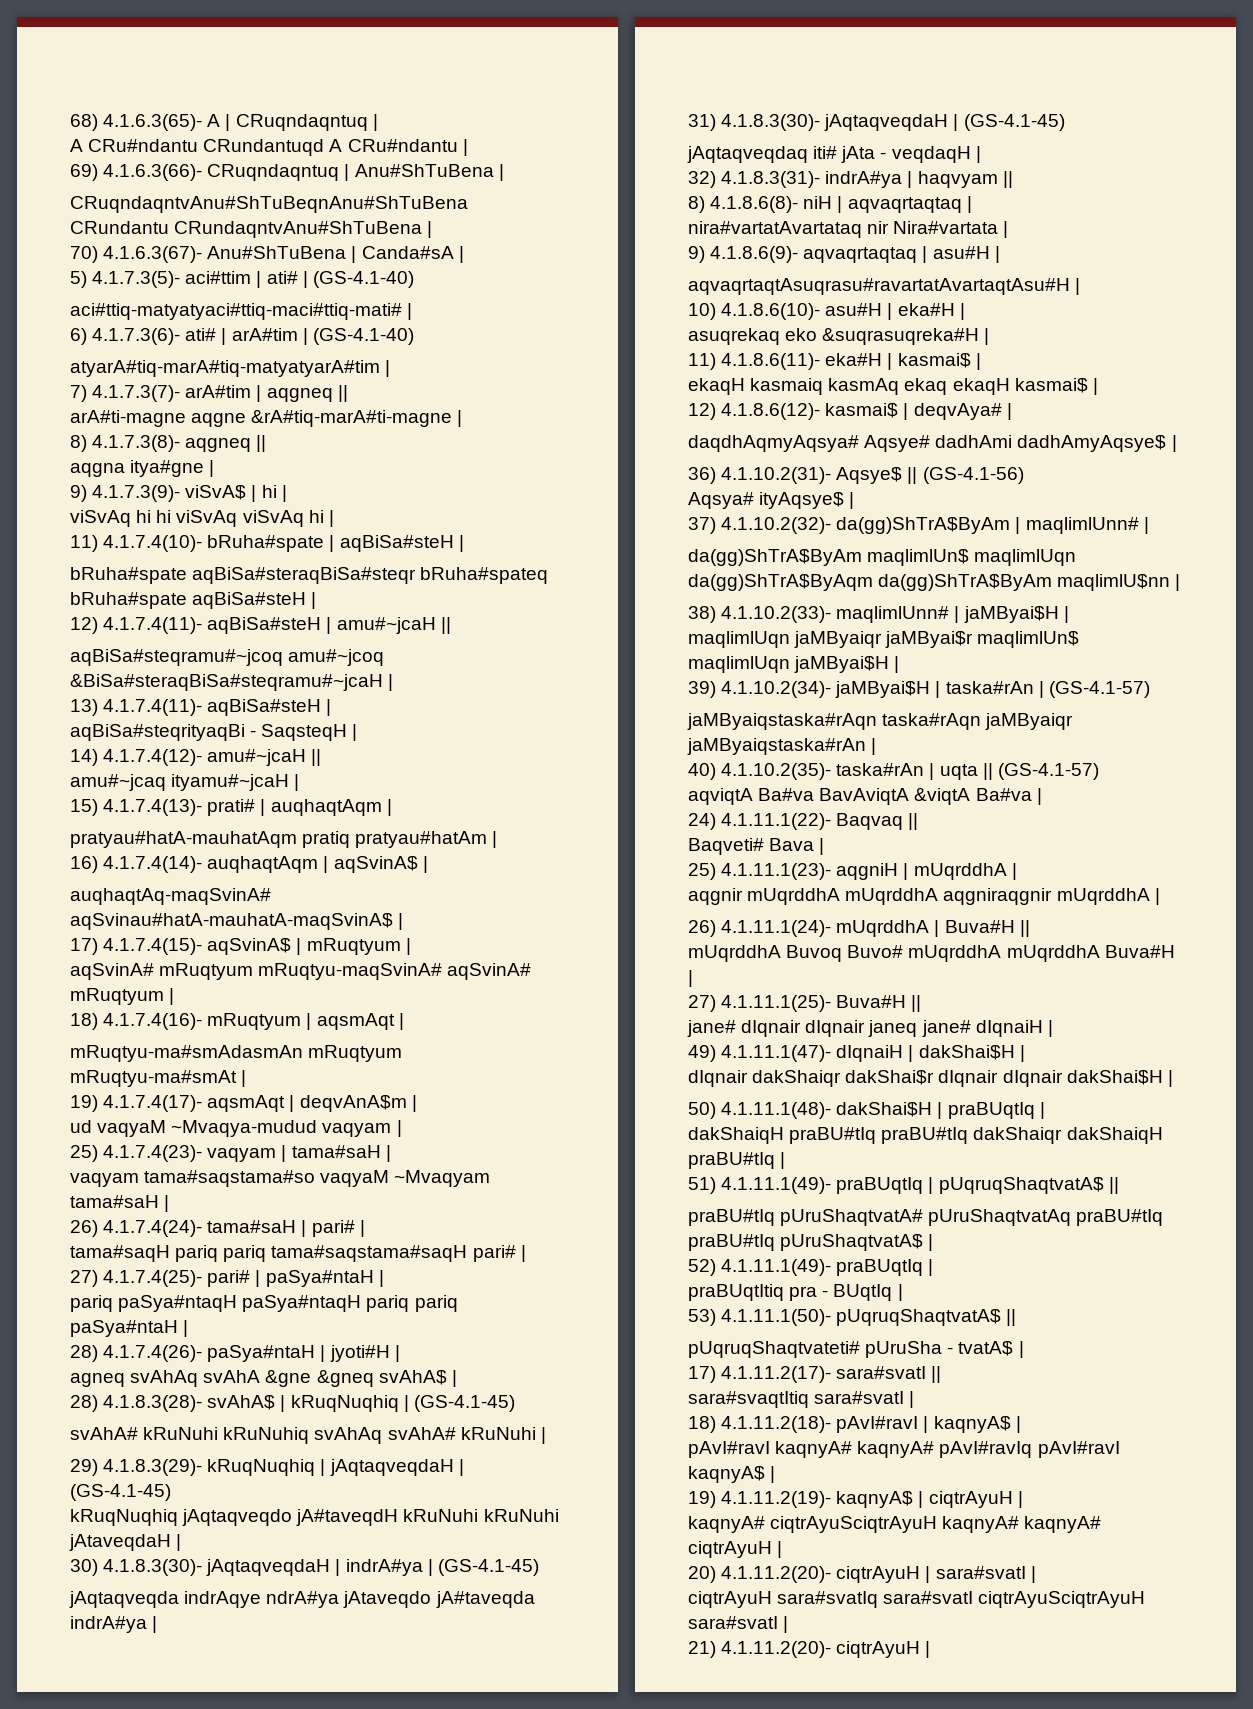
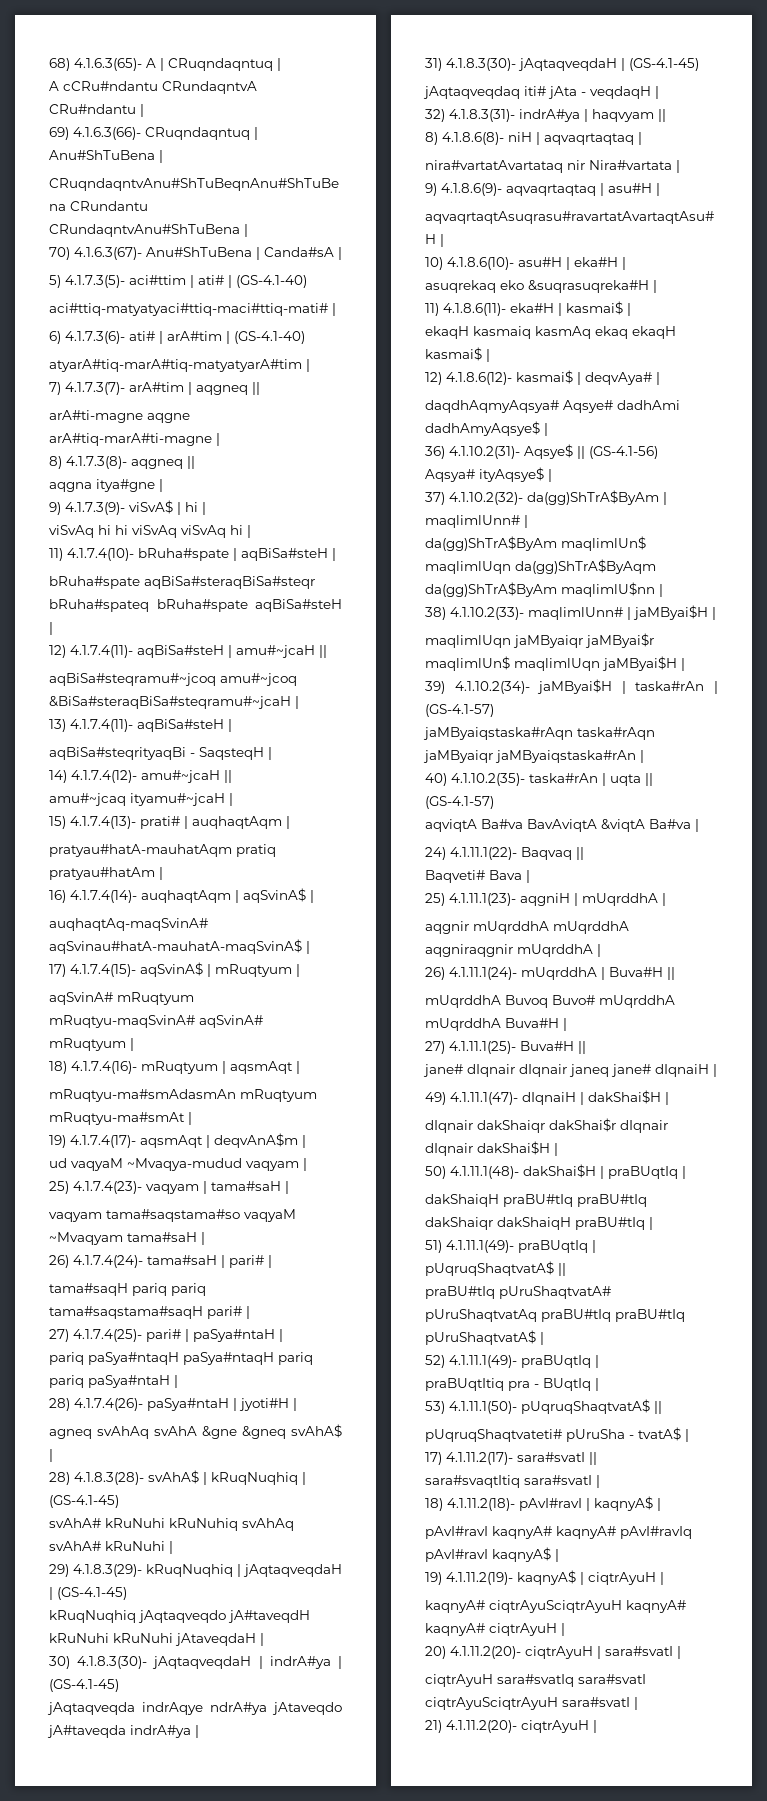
- A CRu#ndantu CRundantuqd A CRu#ndantu |
+ A cCRu#ndantu CRundaqntvA CRu#ndantu |
- arA#ti-magne aqgne &rA#tiq-marA#ti-magne |
+ arA#ti-magne aqgne arA#tiq-marA#ti-magne |

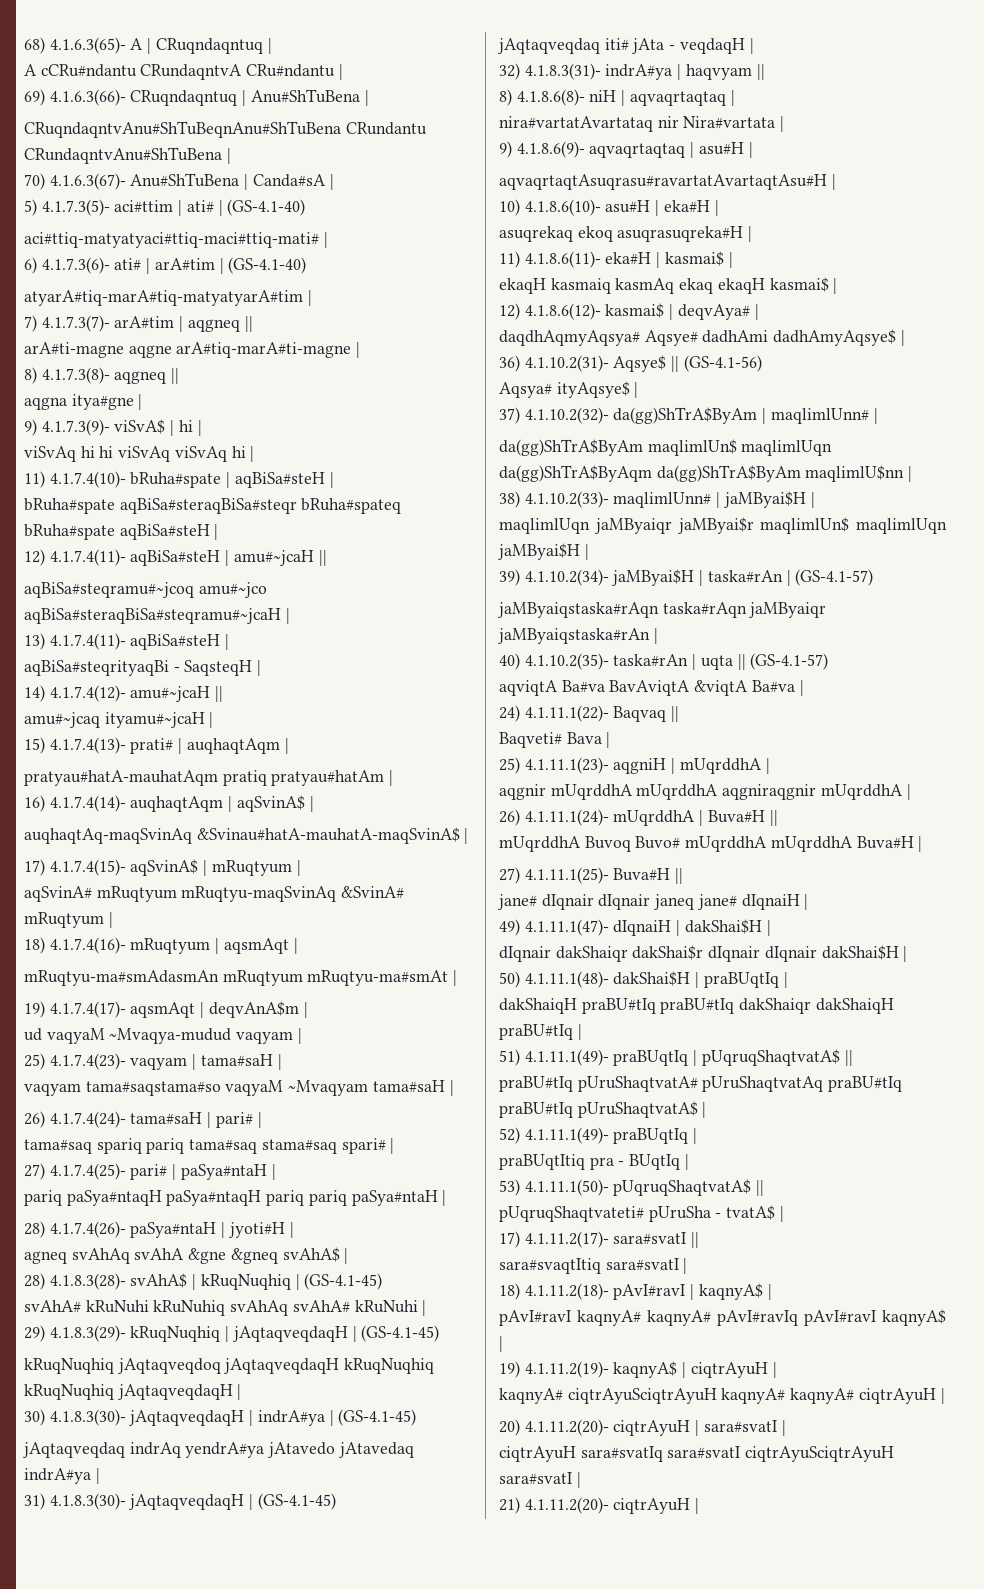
- aqBiSa#steqramu#~jcoq amu#~jcoq &BiSa#steraqBiSa#steqramu#~jcaH |
+ aqBiSa#steqramu#~jcoq amu#~jco aqBiSa#steraqBiSa#steqramu#~jcaH |
- auqhaqtAq-maqSvinA# aqSvinau#hatA-mauhatA-maqSvinA$ |
+ auqhaqtAq-maqSvinAq &Svinau#hatA-mauhatA-maqSvinA$ |
- aqSvinA# mRuqtyum mRuqtyu-maqSvinA# aqSvinA# mRuqtyum |
+ aqSvinA# mRuqtyum mRuqtyu-maqSvinAq &SvinA# mRuqtyum |
- tama#saqH pariq pariq tama#saqstama#saqH pari# |
+ tama#saq spariq pariq tama#saq stama#saq spari# |
- 29) 4.1.8.3(29)- kRuqNuqhiq | jAqtaqveqdaH | (GS-4.1-45)
+ 29) 4.1.8.3(29)- kRuqNuqhiq | jAqtaqveqdaqH | (GS-4.1-45)
- kRuqNuqhiq jAqtaqveqdo jA#taveqdH kRuNuhi kRuNuhi jAtaveqdaH |
+ kRuqNuqhiq jAqtaqveqdoq jAqtaqveqdaqH kRuqNuqhiq kRuqNuqhiq jAqtaqveqdaqH |
- 30) 4.1.8.3(30)- jAqtaqveqdaH | indrA#ya | (GS-4.1-45)
+ 30) 4.1.8.3(30)- jAqtaqveqdaqH | indrA#ya | (GS-4.1-45)
- jAqtaqveqda indrAqye ndrA#ya jAtaveqdo jA#taveqda indrA#ya |
+ jAqtaqveqdaq indrAq yendrA#ya jAtavedo jAtavedaq indrA#ya |
- 31) 4.1.8.3(30)- jAqtaqveqdaH | (GS-4.1-45)
+ 31) 4.1.8.3(30)- jAqtaqveqdaqH | (GS-4.1-45)
- asuqrekaq eko &suqrasuqreka#H |
+ asuqrekaq ekoq asuqrasuqreka#H |

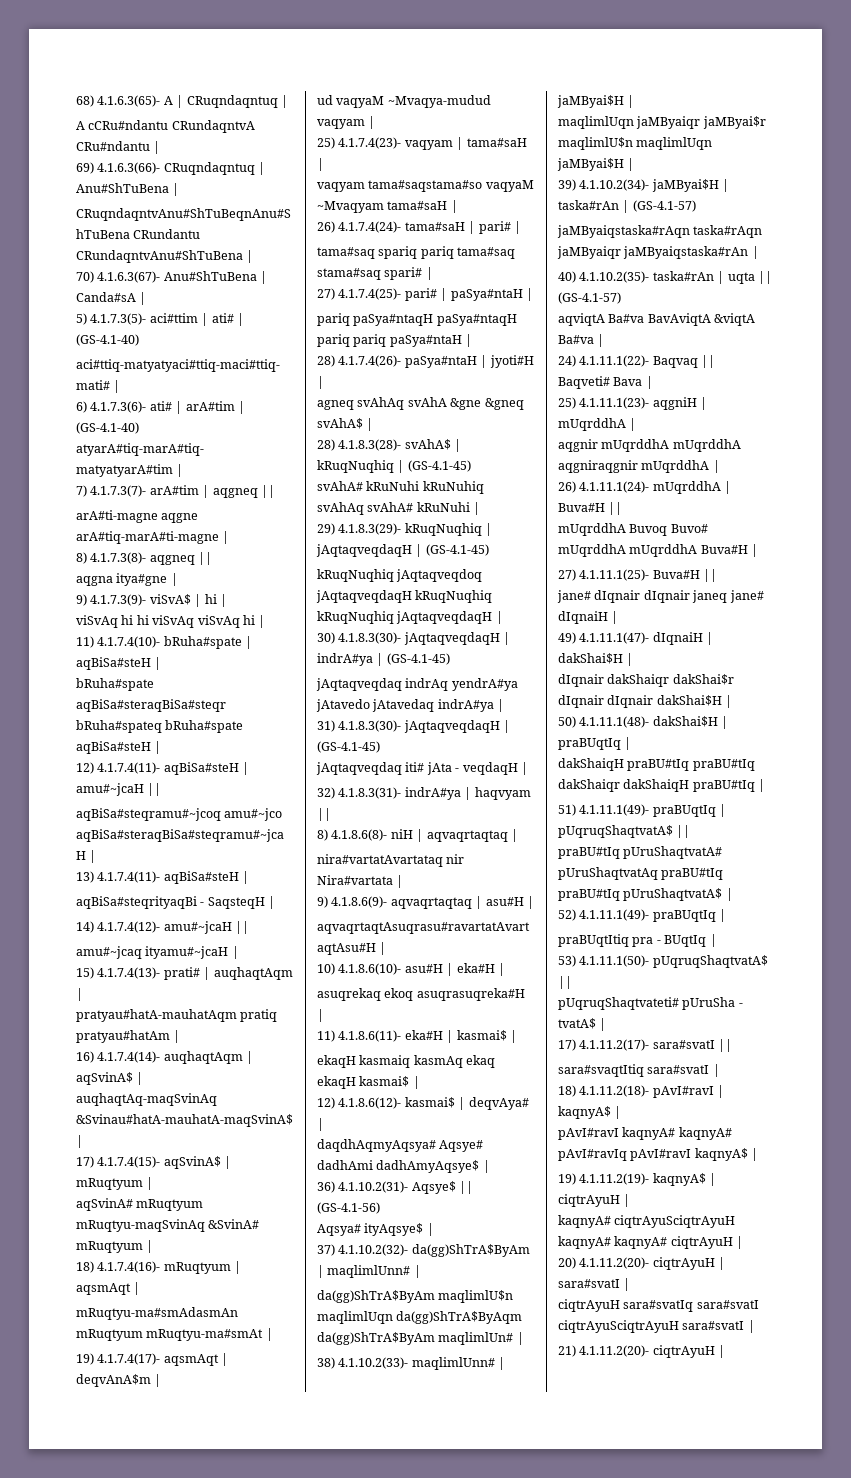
- da(gg)ShTrA$ByAm maqlimlUn$ maqlimlUqn da(gg)ShTrA$ByAqm da(gg)ShTrA$ByAm maqlimlU$nn |
+ da(gg)ShTrA$ByAm maqlimlU$n maqlimlUqn da(gg)ShTrA$ByAqm da(gg)ShTrA$ByAm maqlimlUn# |
- maqlimlUqn jaMByaiqr jaMByai$r maqlimlUn$ maqlimlUqn jaMByai$H |
+ maqlimlUqn jaMByaiqr jaMByai$r maqlimlU$n maqlimlUqn jaMByai$H |

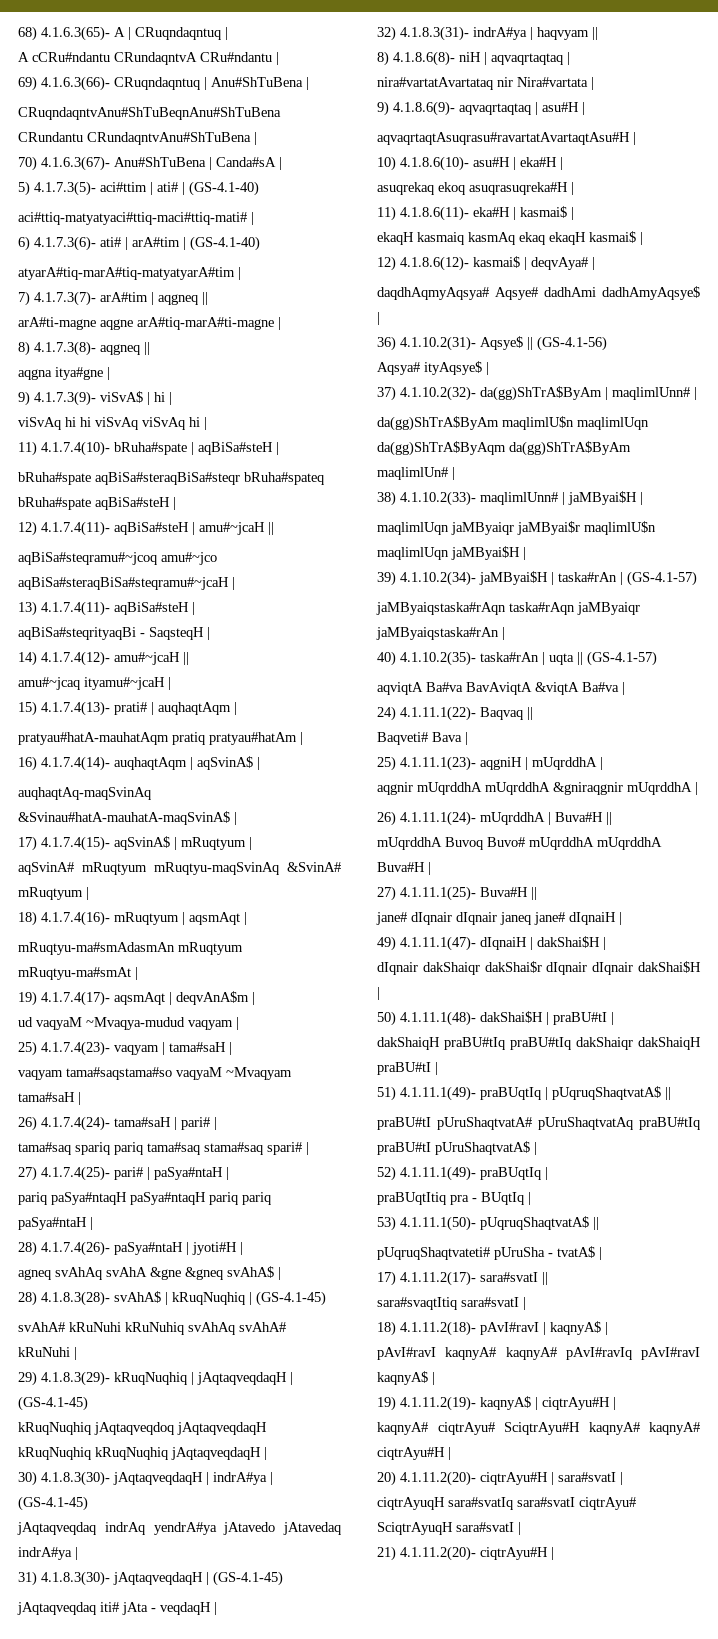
- aqgnir mUqrddhA mUqrddhA aqgniraqgnir mUqrddhA |
+ aqgnir mUqrddhA mUqrddhA &gniraqgnir mUqrddhA |
- 50) 4.1.11.1(48)- dakShai$H | praBUqtIq |
+ 50) 4.1.11.1(48)- dakShai$H | praBU#tI |
- dakShaiqH praBU#tIq praBU#tIq dakShaiqr dakShaiqH praBU#tIq |
+ dakShaiqH praBU#tIq praBU#tIq dakShaiqr dakShaiqH praBU#tI |
- praBU#tIq pUruShaqtvatA# pUruShaqtvatAq praBU#tIq praBU#tIq pUruShaqtvatA$ |
+ praBU#tI pUruShaqtvatA# pUruShaqtvatAq praBU#tIq praBU#tI pUruShaqtvatA$ |
- 19) 4.1.11.2(19)- kaqnyA$ | ciqtrAyuH |
+ 19) 4.1.11.2(19)- kaqnyA$ | ciqtrAyu#H |
- kaqnyA# ciqtrAyuSciqtrAyuH kaqnyA# kaqnyA# ciqtrAyuH |
+ kaqnyA# ciqtrAyu# SciqtrAyu#H kaqnyA# kaqnyA# ciqtrAyu#H |
- 20) 4.1.11.2(20)- ciqtrAyuH | sara#svatI |
+ 20) 4.1.11.2(20)- ciqtrAyu#H | sara#svatI |
- ciqtrAyuH sara#svatIq sara#svatI ciqtrAyuSciqtrAyuH sara#svatI |
+ ciqtrAyuqH sara#svatIq sara#svatI ciqtrAyu# SciqtrAyuqH sara#svatI |
- 21) 4.1.11.2(20)- ciqtrAyuH |
+ 21) 4.1.11.2(20)- ciqtrAyu#H |

